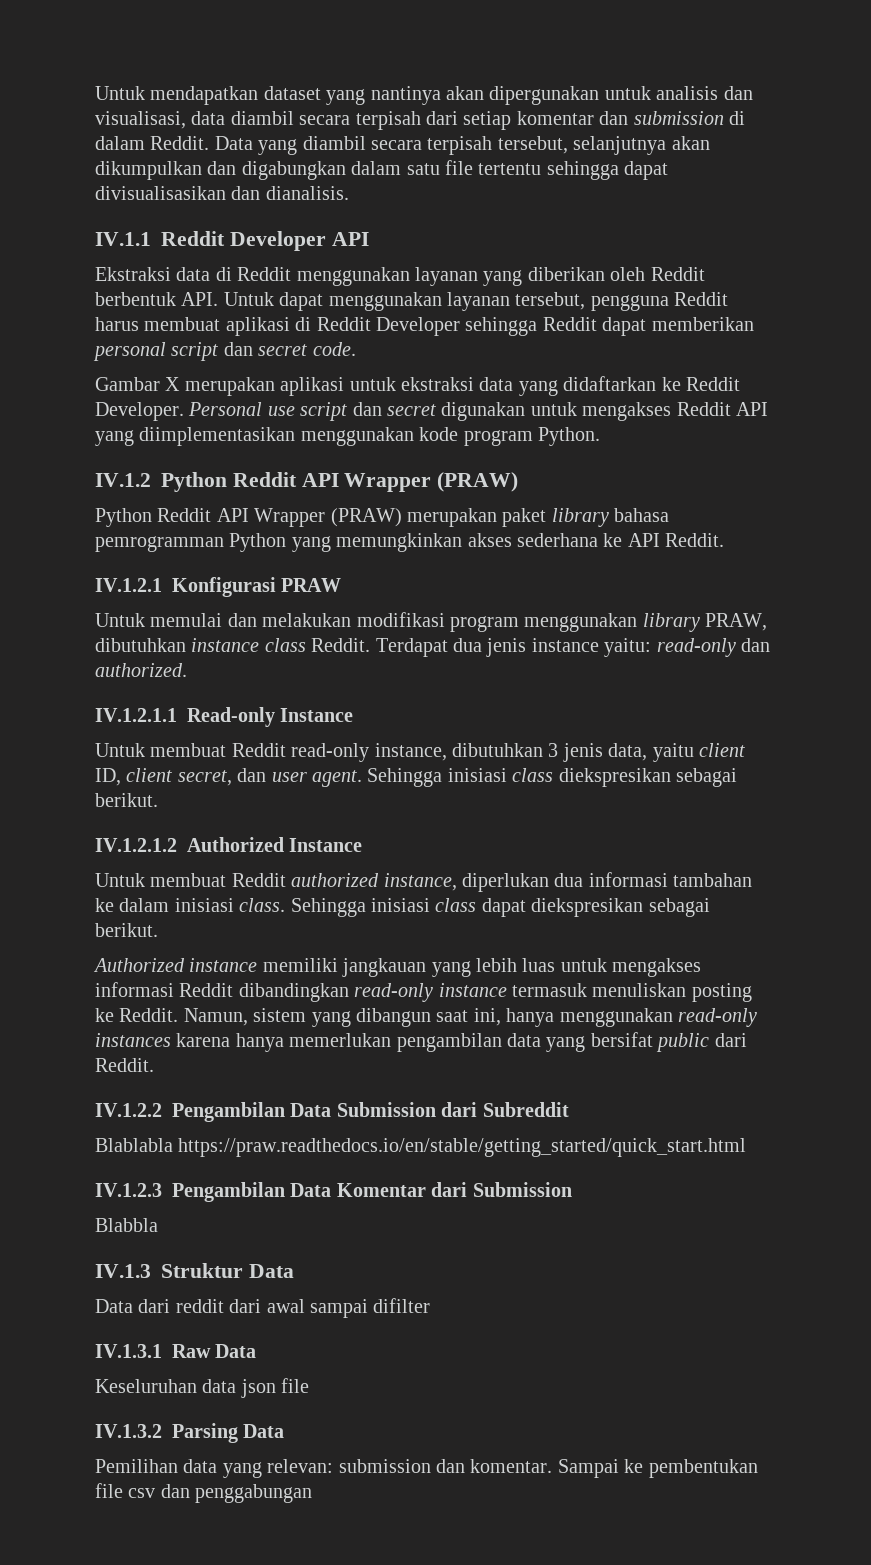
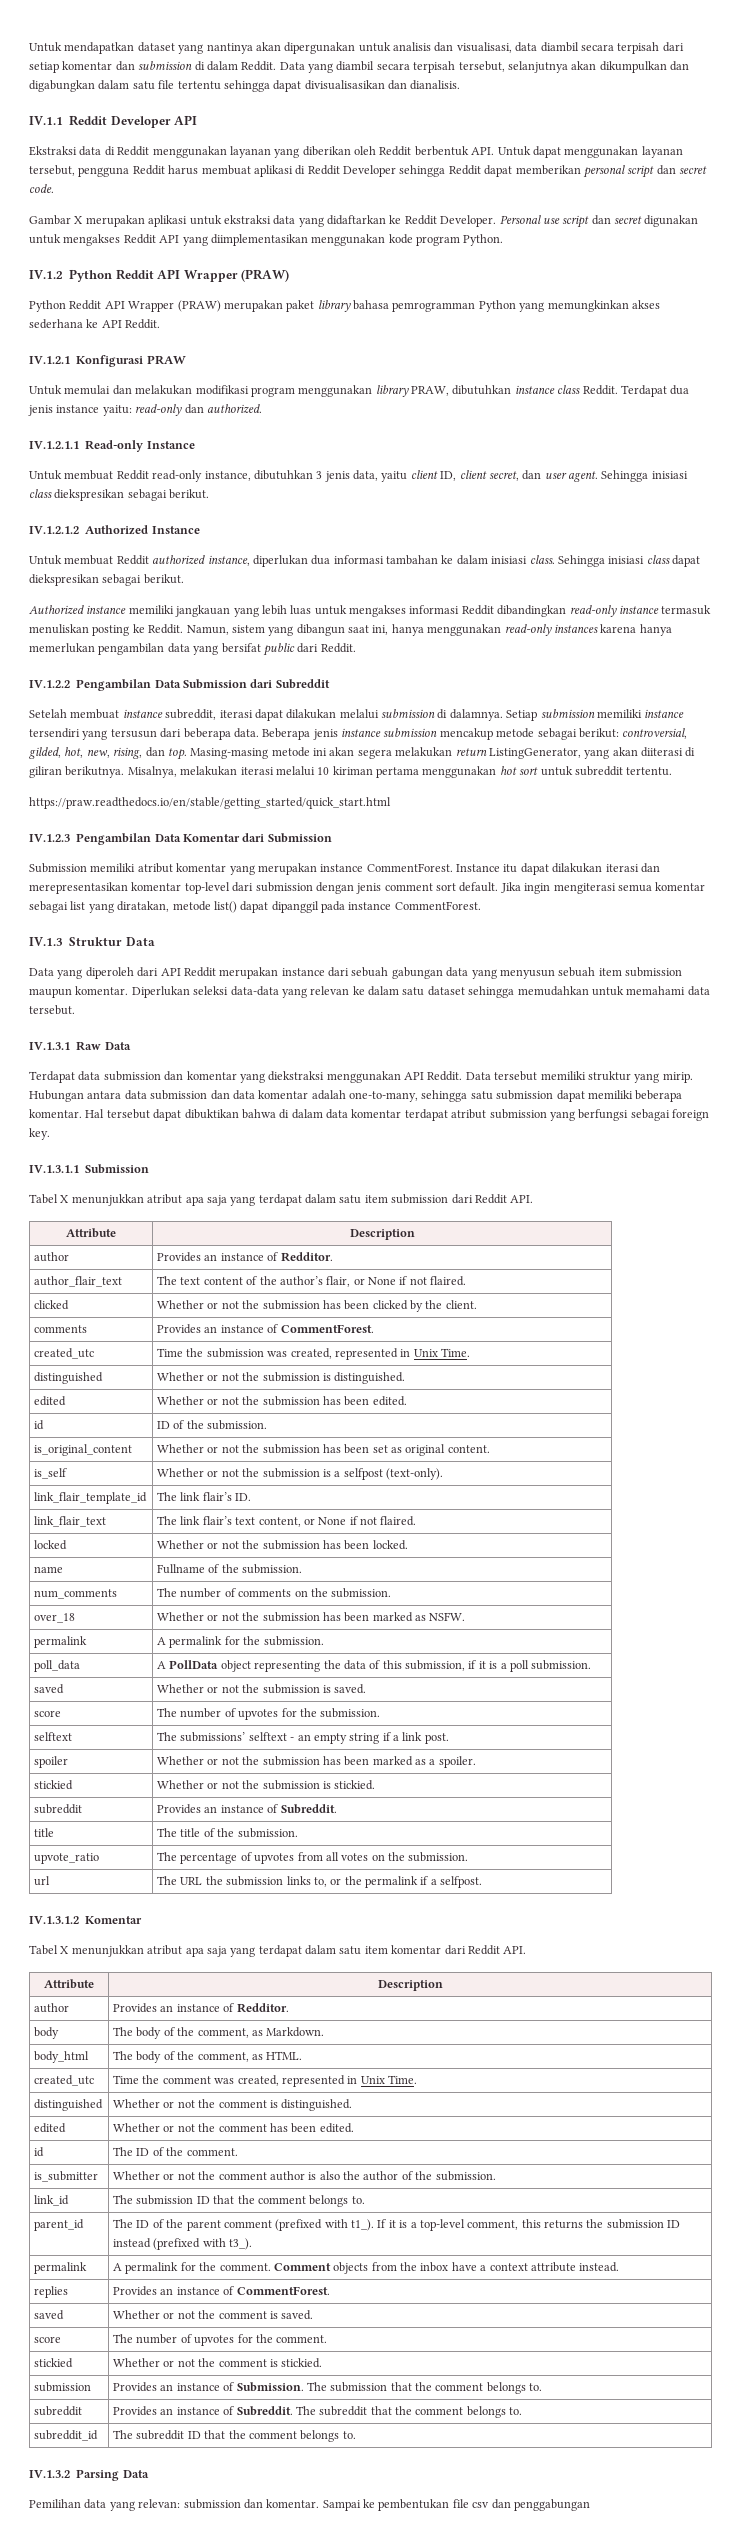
- Blablabla https://praw.readthedocs.io/en/stable/getting_started/quick_start.html
+ Setelah membuat instance subreddit, iterasi dapat dilakukan melalui submission di dalamnya. Setiap submission memiliki instance tersendiri yang tersusun dari beberapa data. Beberapa jenis instance submission mencakup metode sebagai berikut: controversial, gilded, hot, new, rising, dan top. Masing-masing metode ini akan segera melakukan return ListingGenerator, yang akan diiterasi di giliran berikutnya. Misalnya, melakukan iterasi melalui 10 kiriman pertama menggunakan hot sort untuk subreddit tertentu.
+ https://praw.readthedocs.io/en/stable/getting_started/quick_start.html
- Blabbla
+ Submission memiliki atribut komentar yang merupakan instance CommentForest. Instance itu dapat dilakukan iterasi dan merepresentasikan komentar top-level dari submission dengan jenis comment sort default. Jika ingin mengiterasi semua komentar sebagai list yang diratakan, metode list() dapat dipanggil pada instance CommentForest.
  IV.1.3 Struktur Data
- Data dari reddit dari awal sampai difilter
+ Data yang diperoleh dari API Reddit merupakan instance dari sebuah gabungan data yang menyusun sebuah item submission maupun komentar. Diperlukan seleksi data-data yang relevan ke dalam satu dataset sehingga memudahkan untuk memahami data tersebut.
  IV.1.3.1 Raw Data
- Keseluruhan data json file
+ Terdapat data submission dan komentar yang diekstraksi menggunakan API Reddit. Data tersebut memiliki struktur yang mirip. Hubungan antara data submission dan data komentar adalah one-to-many, sehingga satu submission dapat memiliki beberapa komentar. Hal tersebut dapat dibuktikan bahwa di dalam data komentar terdapat atribut submission yang berfungsi sebagai foreign key.
+ IV.1.3.1.1 Submission
+ Tabel X menunjukkan atribut apa saja yang terdapat dalam satu item submission dari Reddit API.
+ Attribute | Description
+ author | Provides an instance of Redditor.
+ author_flair_text | The text content of the author’s flair, or None if not flaired.
+ clicked | Whether or not the submission has been clicked by the client.
+ comments | Provides an instance of CommentForest.
+ created_utc | Time the submission was created, represented in Unix Time.
+ distinguished | Whether or not the submission is distinguished.
+ edited | Whether or not the submission has been edited.
+ id | ID of the submission.
+ is_original_content | Whether or not the submission has been set as original content.
+ is_self | Whether or not the submission is a selfpost (text-only).
+ link_flair_template_id | The link flair’s ID.
+ link_flair_text | The link flair’s text content, or None if not flaired.
+ locked | Whether or not the submission has been locked.
+ name | Fullname of the submission.
+ num_comments | The number of comments on the submission.
+ over_18 | Whether or not the submission has been marked as NSFW.
+ permalink | A permalink for the submission.
+ poll_data | A PollData object representing the data of this submission, if it is a poll submission.
+ saved | Whether or not the submission is saved.
+ score | The number of upvotes for the submission.
+ selftext | The submissions’ selftext - an empty string if a link post.
+ spoiler | Whether or not the submission has been marked as a spoiler.
+ stickied | Whether or not the submission is stickied.
+ subreddit | Provides an instance of Subreddit.
+ title | The title of the submission.
+ upvote_ratio | The percentage of upvotes from all votes on the submission.
+ url | The URL the submission links to, or the permalink if a selfpost.
+ IV.1.3.1.2 Komentar
+ Tabel X menunjukkan atribut apa saja yang terdapat dalam satu item komentar dari Reddit API.
+ Attribute | Description
+ author | Provides an instance of Redditor.
+ body | The body of the comment, as Markdown.
+ body_html | The body of the comment, as HTML.
+ created_utc | Time the comment was created, represented in Unix Time.
+ distinguished | Whether or not the comment is distinguished.
+ edited | Whether or not the comment has been edited.
+ id | The ID of the comment.
+ is_submitter | Whether or not the comment author is also the author of the submission.
+ link_id | The submission ID that the comment belongs to.
+ parent_id | The ID of the parent comment (prefixed with t1_). If it is a top-level comment, this returns the submission ID instead (prefixed with t3_).
+ permalink | A permalink for the comment. Comment objects from the inbox have a context attribute instead.
+ replies | Provides an instance of CommentForest.
+ saved | Whether or not the comment is saved.
+ score | The number of upvotes for the comment.
+ stickied | Whether or not the comment is stickied.
+ submission | Provides an instance of Submission. The submission that the comment belongs to.
+ subreddit | Provides an instance of Subreddit. The subreddit that the comment belongs to.
+ subreddit_id | The subreddit ID that the comment belongs to.

